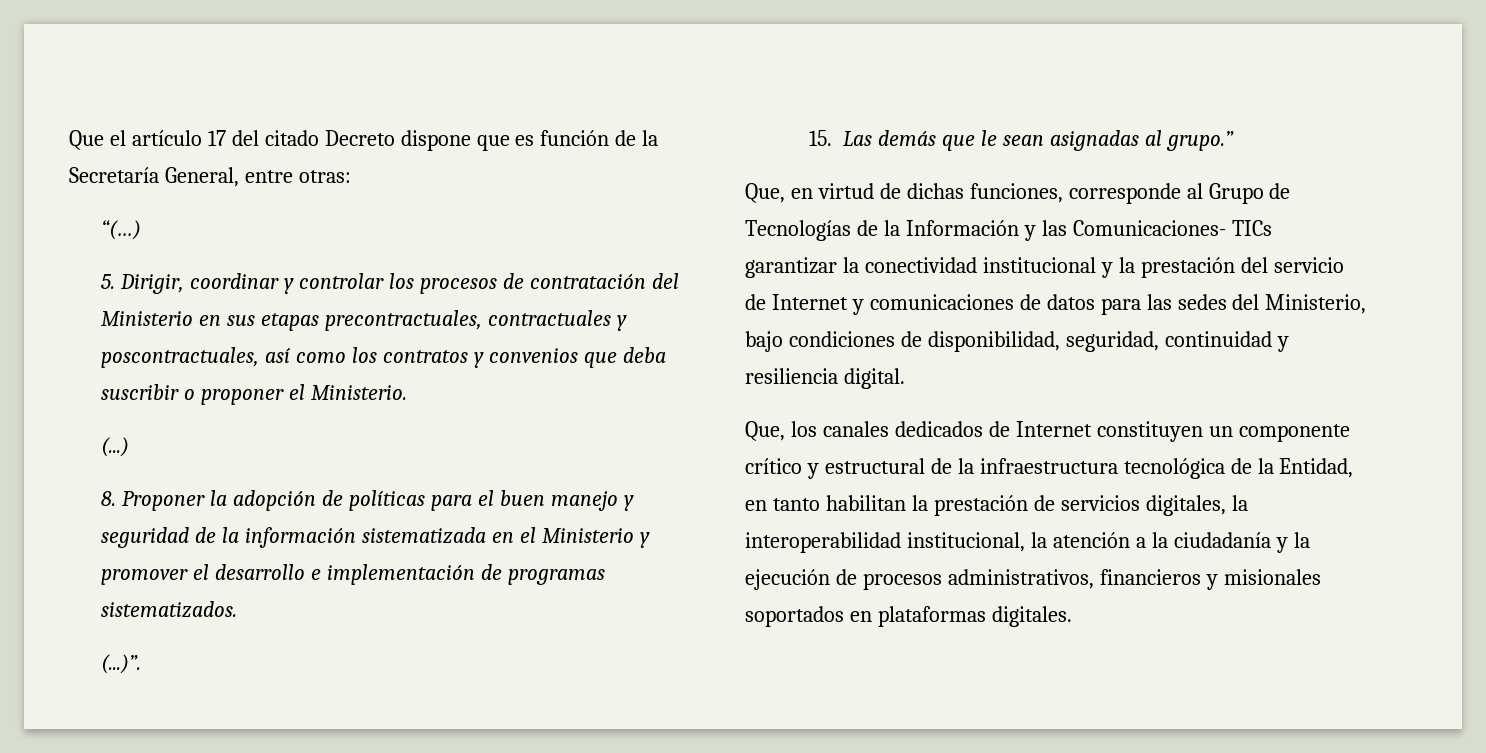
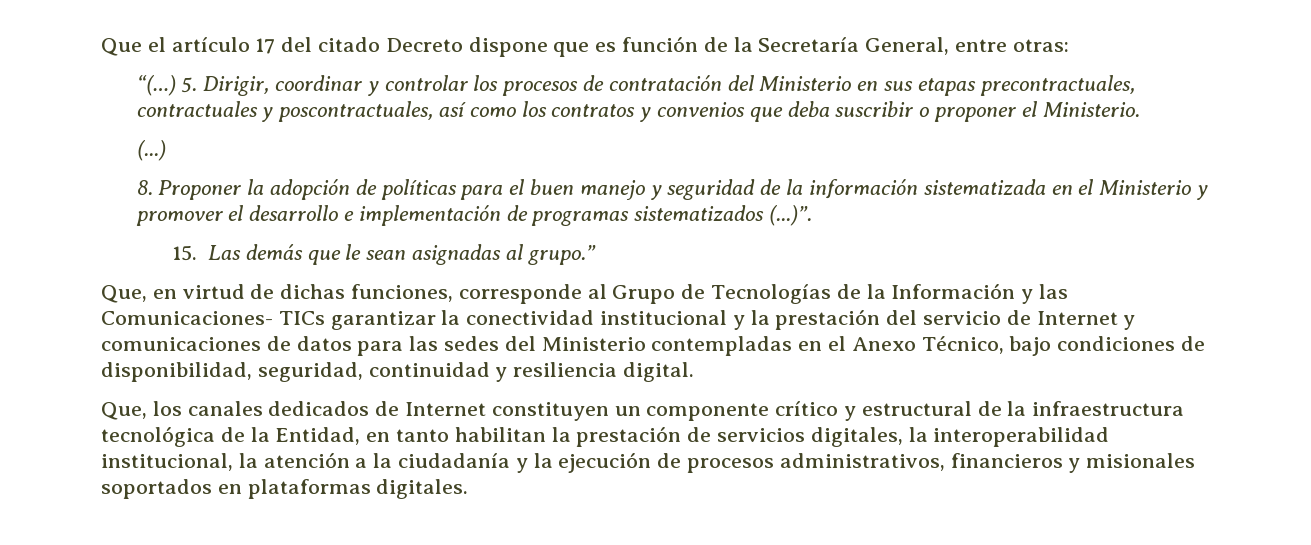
- “(…)
- 5. Dirigir, coordinar y controlar los procesos de contratación del Ministerio en sus etapas precontractuales, contractuales y poscontractuales, así como los contratos y convenios que deba suscribir o proponer el Ministerio.
+ “(…) 5. Dirigir, coordinar y controlar los procesos de contratación del Ministerio en sus etapas precontractuales, contractuales y poscontractuales, así como los contratos y convenios que deba suscribir o proponer el Ministerio.
- 8. Proponer la adopción de políticas para el buen manejo y seguridad de la información sistematizada en el Ministerio y promover el desarrollo e implementación de programas sistematizados.
- (...)”.
+ 8. Proponer la adopción de políticas para el buen manejo y seguridad de la información sistematizada en el Ministerio y promover el desarrollo e implementación de programas sistematizados (...)”.
- Que, en virtud de dichas funciones, corresponde al Grupo de Tecnologías de la Información y las Comunicaciones- TICs garantizar la conectividad institucional y la prestación del servicio de Internet y comunicaciones de datos para las sedes del Ministerio, bajo condiciones de disponibilidad, seguridad, continuidad y resiliencia digital.
+ Que, en virtud de dichas funciones, corresponde al Grupo de Tecnologías de la Información y las Comunicaciones- TICs garantizar la conectividad institucional y la prestación del servicio de Internet y comunicaciones de datos para las sedes del Ministerio contempladas en el Anexo Técnico, bajo condiciones de disponibilidad, seguridad, continuidad y resiliencia digital.

